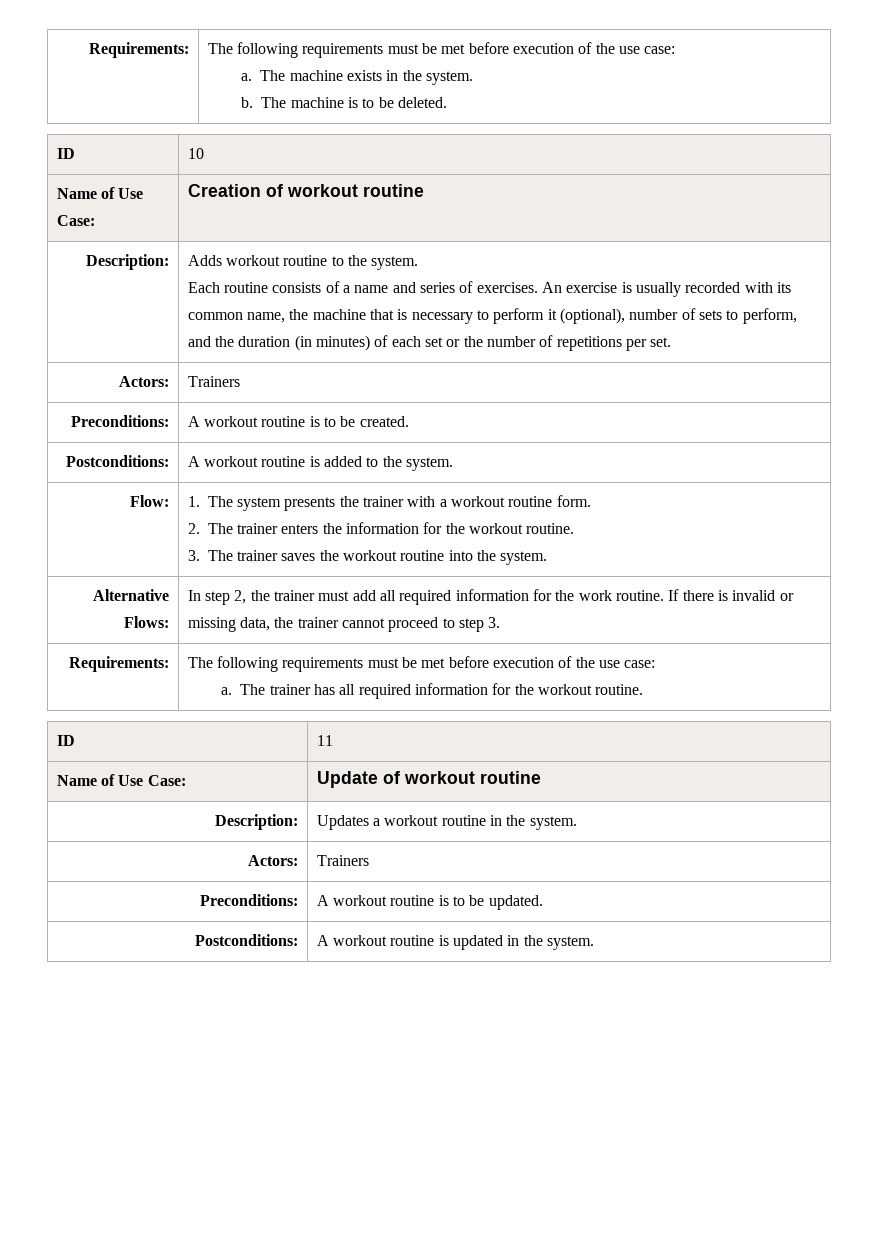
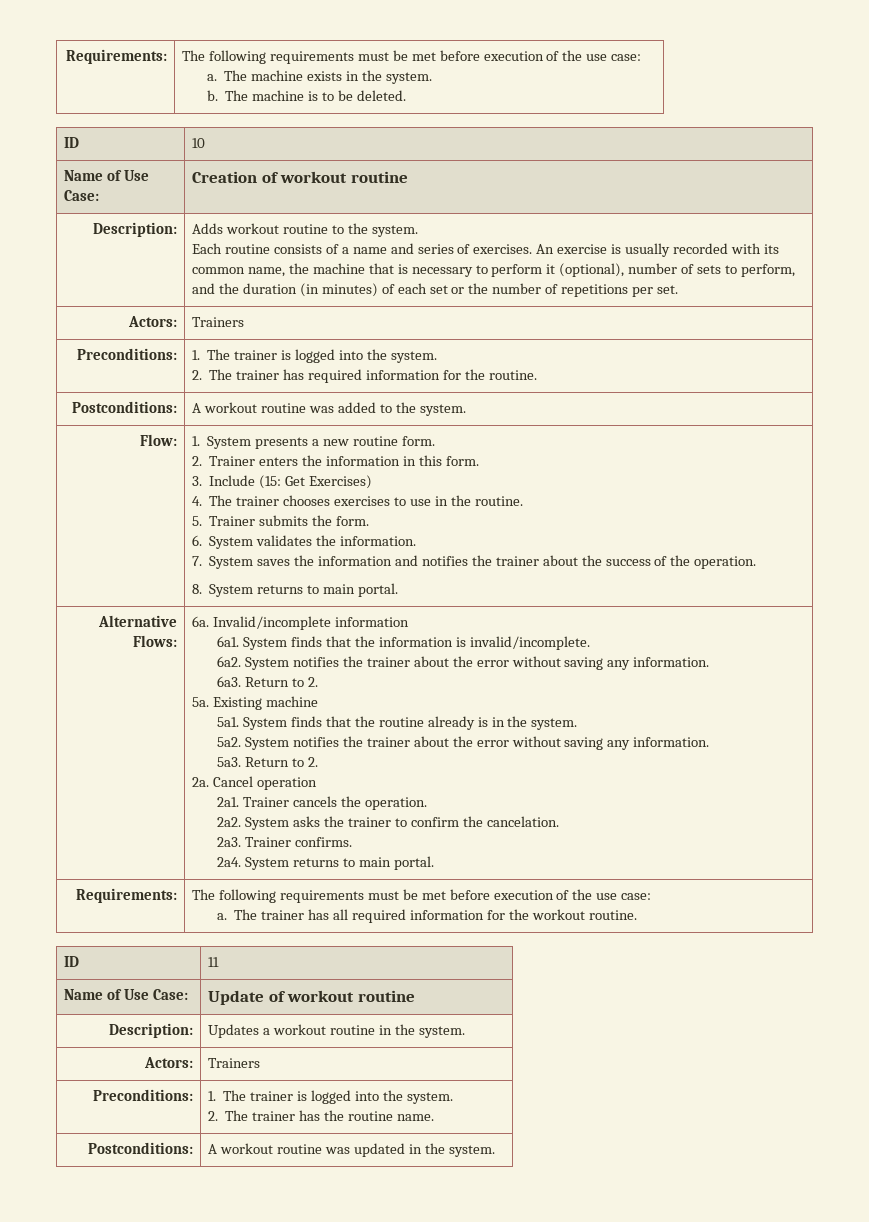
  An exercise is usually recorded with its common name, the machine that is necessary to perform it (optional), number of sets to perform, and the duration (in minutes) of each set or the number of repetitions per set.
  Actors: | Trainers
- Preconditions: | A workout routine is to be created.
- Postconditions: | A workout routine is added to the system.
+ Preconditions: | 1. The trainer is logged into the system.
+ 2. The trainer has required information for the routine.
+ Postconditions: | A workout routine was added to the system.
- 1. The system presents the trainer with a workout routine form.
+ 1. System presents a new routine form.
- 2. The trainer enters the information for the workout routine.
- 3. The trainer saves the workout routine into the system.
- Alternative Flows: | In step 2, the trainer must add all required information for the work routine. If there is invalid or missing data, the trainer cannot proceed to step 3.
+ 2. Trainer enters the information in this form.
+ 3. Include (15: Get Exercises)
+ 4. The trainer chooses exercises to use in the routine.
+ 5. Trainer submits the form.
+ 6. System validates the information.
+ 7. System saves the information and notifies the trainer about the success of the operation.
+ 8. System returns to main portal.
+ Alternative Flows: | 6a. Invalid/incomplete information
+ 6a1. System finds that the information is invalid/incomplete.
+ 6a2. System notifies the trainer about the error without saving any information.
+ 6a3. Return to 2.
+ 5a. Existing machine
+ 5a1. System finds that the routine already is in the system.
+ 5a2. System notifies the trainer about the error without saving any information.
+ 5a3. Return to 2.
+ 2a. Cancel operation
+ 2a1. Trainer cancels the operation.
+ 2a2. System asks the trainer to confirm the cancelation.
+ 2a3. Trainer confirms.
+ 2a4. System returns to main portal.
  Description: | Updates a workout routine in the system.
  Actors: | Trainers
- Preconditions: | A workout routine is to be updated.
- Postconditions: | A workout routine is updated in the system.
+ Preconditions: | 1. The trainer is logged into the system.
+ 2. The trainer has the routine name.
+ Postconditions: | A workout routine was updated in the system.

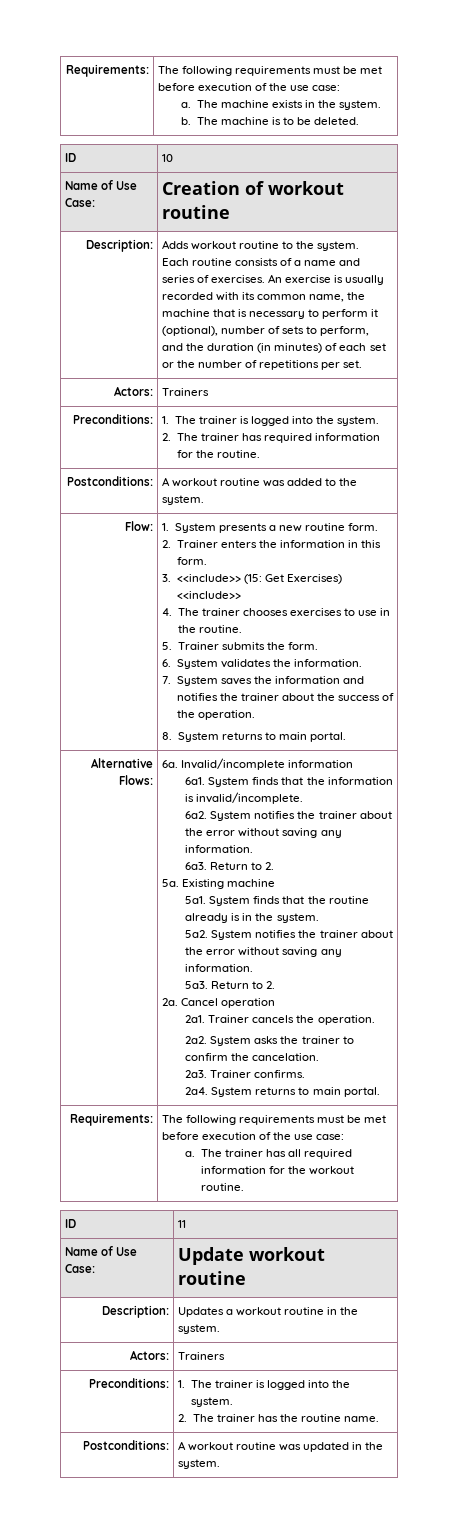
- 3. Include (15: Get Exercises)
+ 3. <<include>> (15: Get Exercises) <<include>>
- Name of Use Case: | Update of workout routine
+ Name of Use Case: | Update workout routine

